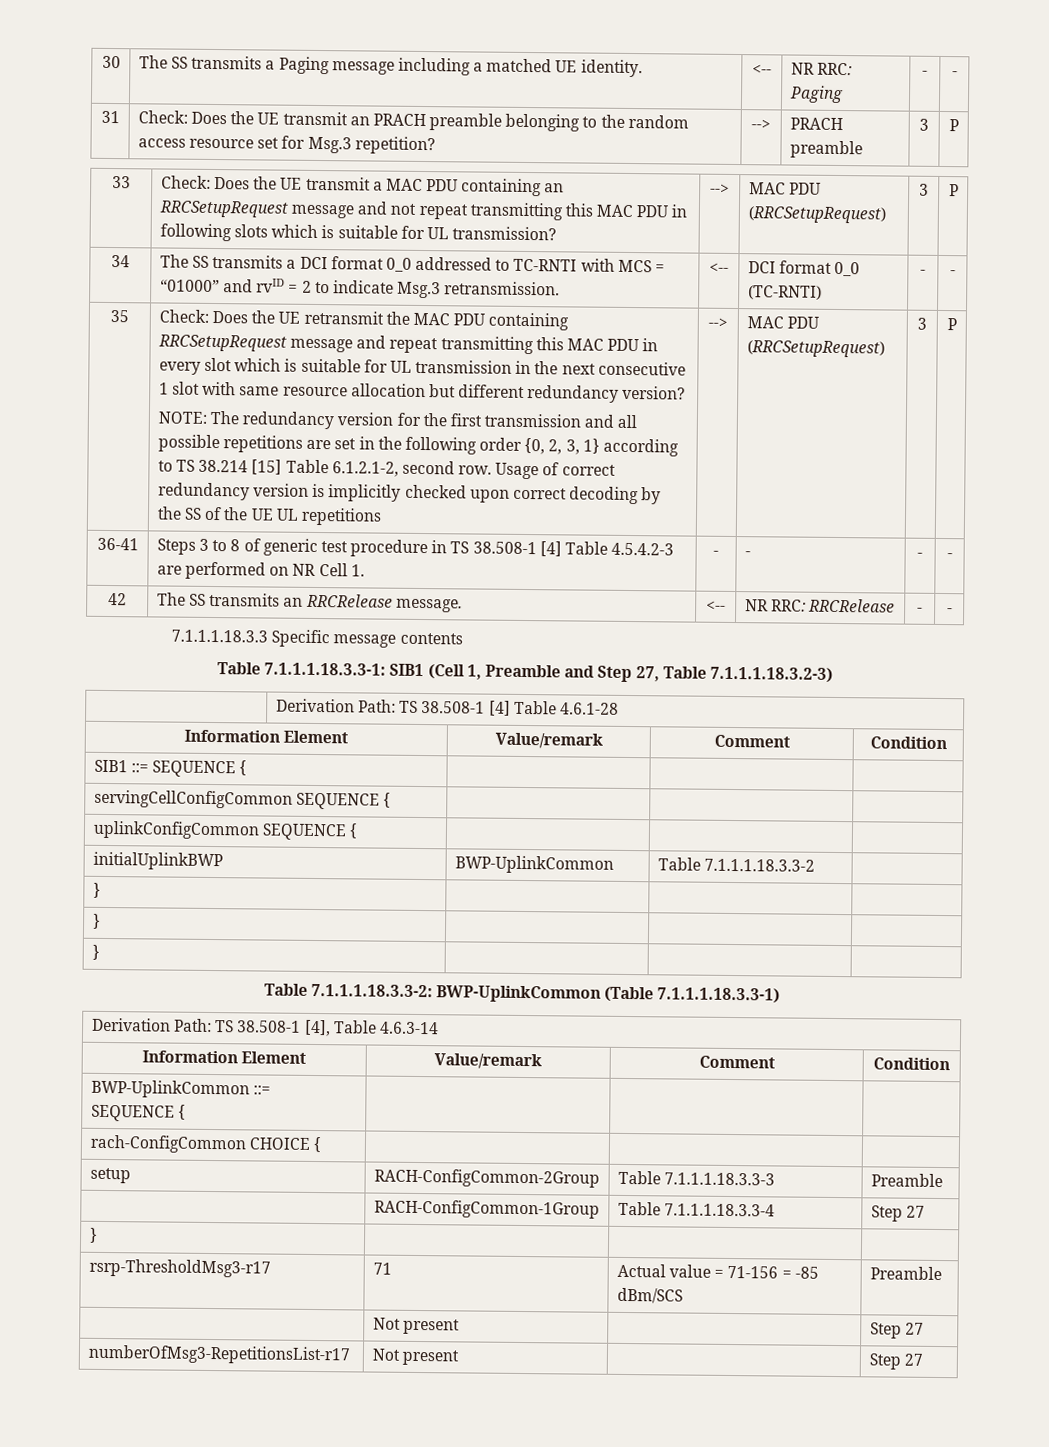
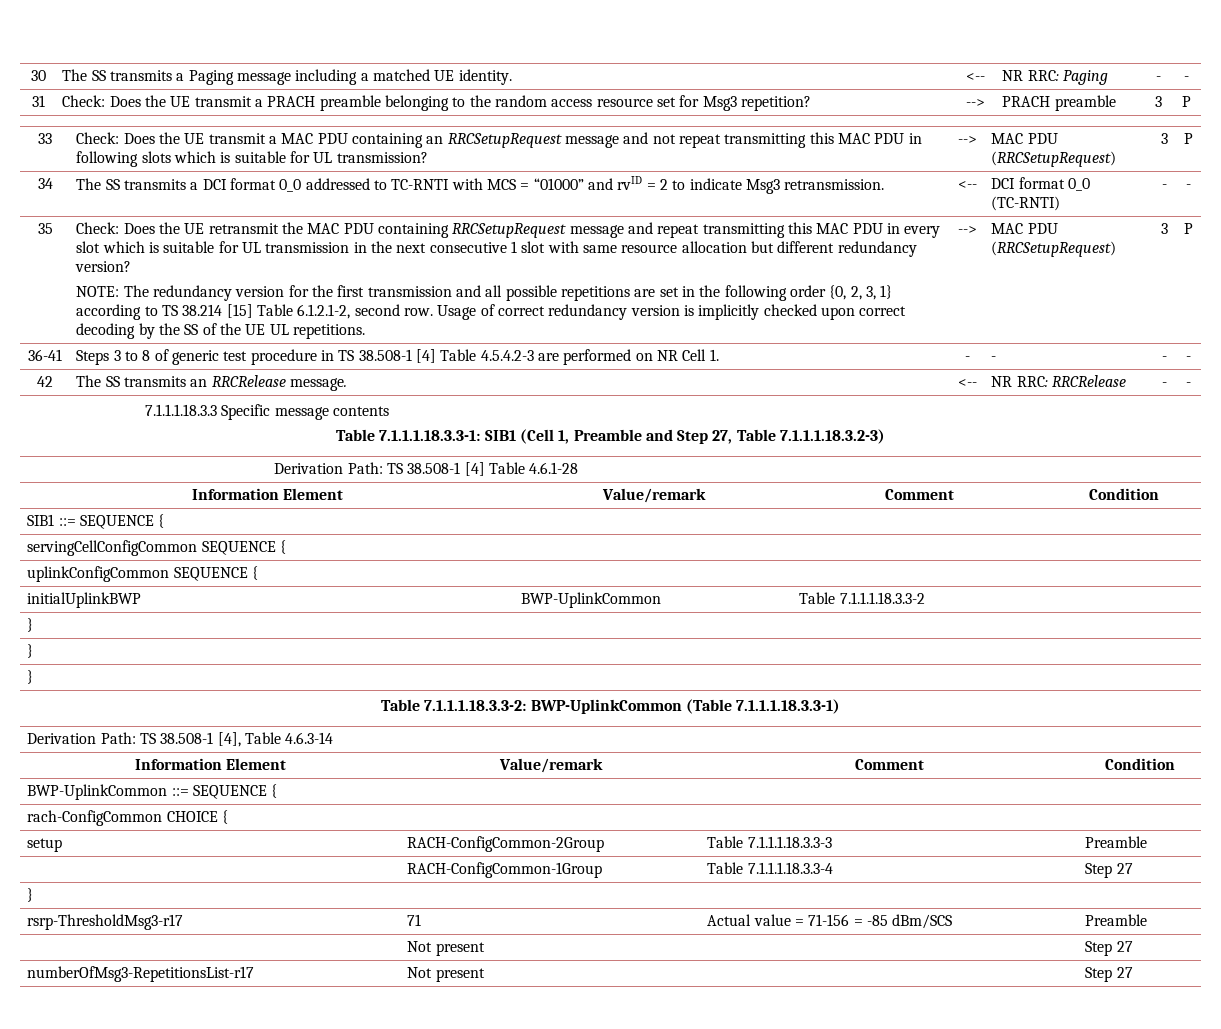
- 31 | Check: Does the UE transmit an PRACH preamble belonging to the random access resource set for Msg.3 repetition? | --> | PRACH preamble | 3 | P
+ 31 | Check: Does the UE transmit a PRACH preamble belonging to the random access resource set for Msg3 repetition? | --> | PRACH preamble | 3 | P
- 34 | The SS transmits a DCI format 0_0 addressed to TC-RNTI with MCS = “01000” and rvID = 2 to indicate Msg.3 retransmission. | <-- | DCI format 0_0 (TC-RNTI) | - | -
+ 34 | The SS transmits a DCI format 0_0 addressed to TC-RNTI with MCS = “01000” and rvID = 2 to indicate Msg3 retransmission. | <-- | DCI format 0_0 (TC-RNTI) | - | -
- Usage of correct redundancy version is implicitly checked upon correct decoding by the SS of the UE UL repetitions
+ Usage of correct redundancy version is implicitly checked upon correct decoding by the SS of the UE UL repetitions.

